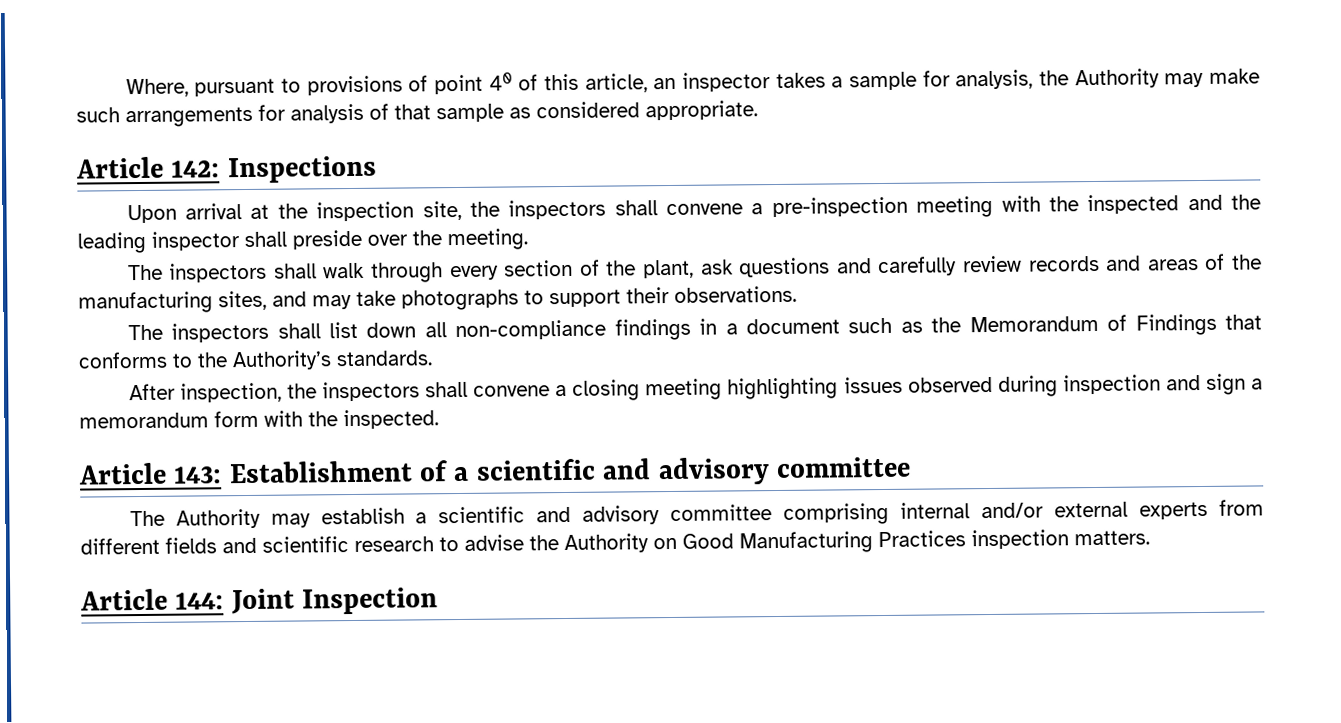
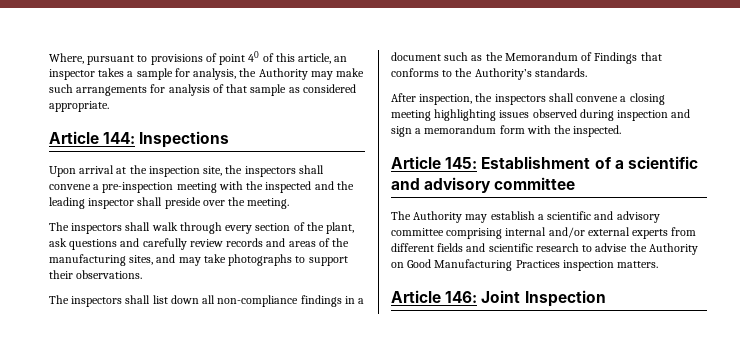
- Article 142: Inspections
+ Article 144: Inspections
- Article 143: Establishment of a scientific and advisory committee
+ Article 145: Establishment of a scientific and advisory committee
- Article 144: Joint Inspection
+ Article 146: Joint Inspection

